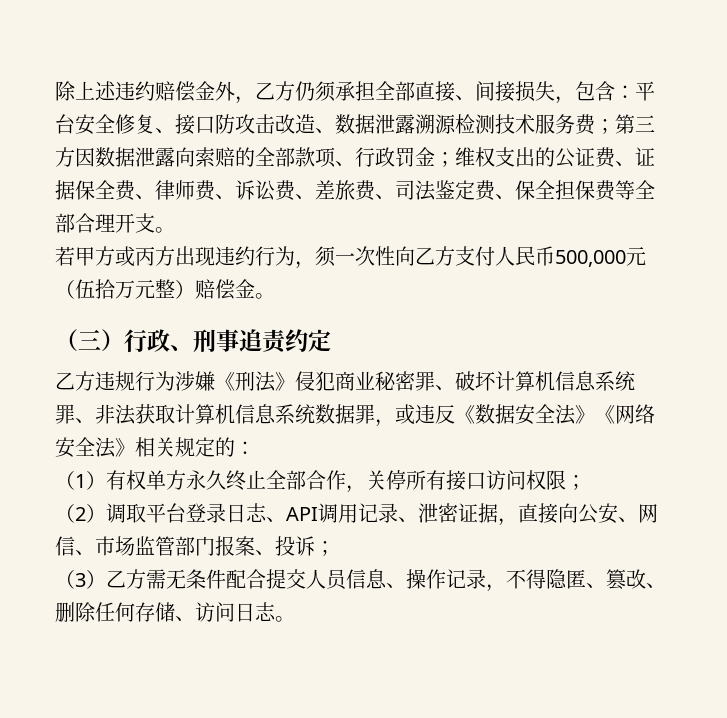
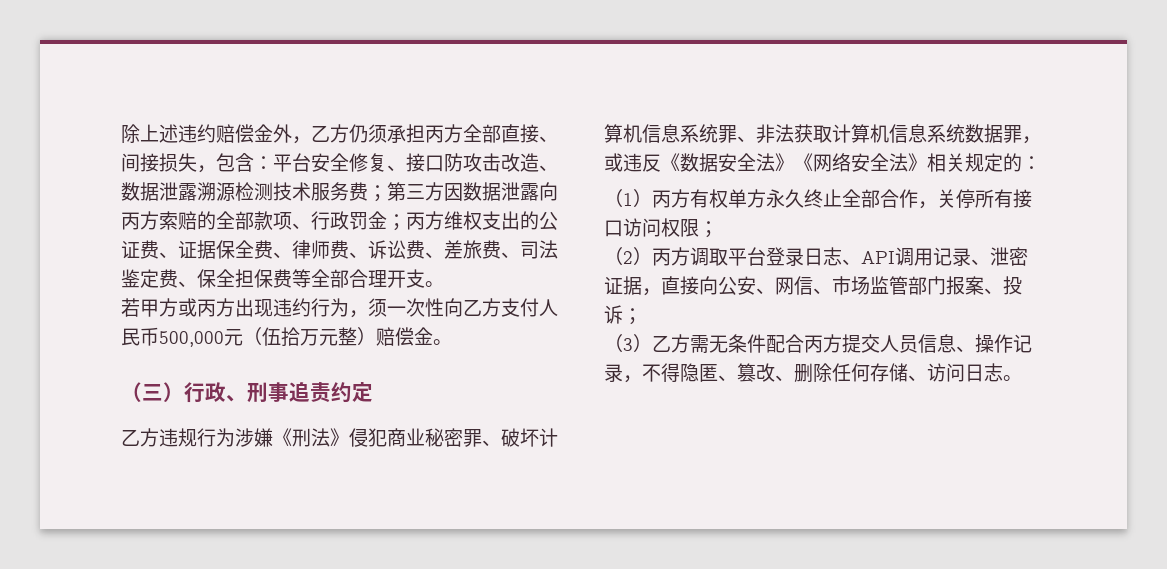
- 除上述违约赔偿金外，乙方仍须承担全部直接、间接损失，包含：
+ 除上述违约赔偿金外，乙方仍须承担丙方全部直接、间接损失，包含：
- 第三方因数据泄露向索赔的全部款项、行政罚金；
+ 第三方因数据泄露向丙方索赔的全部款项、行政罚金；
- 维权支出的公证费、证据保全费、律师费、诉讼费、差旅费、司法鉴定费、保全担保费等全部合理开支。
+ 丙方维权支出的公证费、证据保全费、律师费、诉讼费、差旅费、司法鉴定费、保全担保费等全部合理开支。
- （1）有权单方永久终止全部合作，关停所有接口访问权限；
+ （1）丙方有权单方永久终止全部合作，关停所有接口访问权限；
- （2）调取平台登录日志、API调用记录、泄密证据，直接向公安、网信、市场监管部门报案、投诉；
+ （2）丙方调取平台登录日志、API调用记录、泄密证据，直接向公安、网信、市场监管部门报案、投诉；
- （3）乙方需无条件配合提交人员信息、操作记录，不得隐匿、篡改、删除任何存储、访问日志。
+ （3）乙方需无条件配合丙方提交人员信息、操作记录，不得隐匿、篡改、删除任何存储、访问日志。

